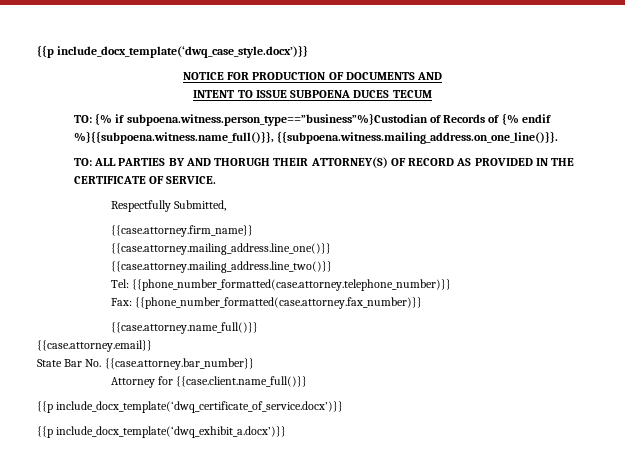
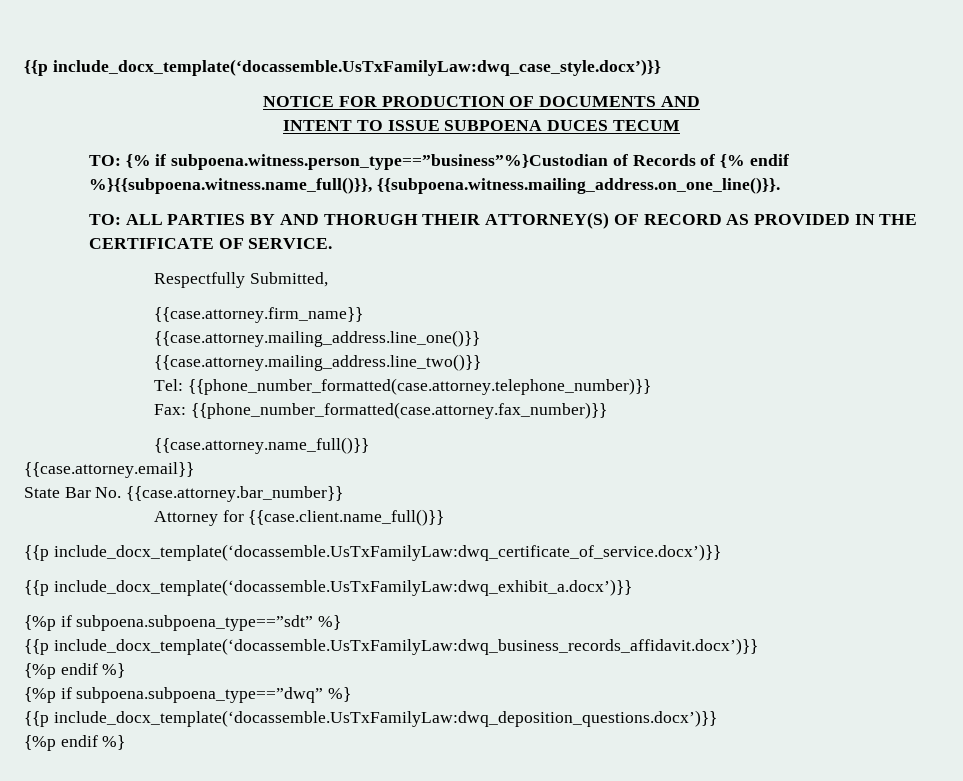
- {{p include_docx_template(‘dwq_case_style.docx’)}}
+ {{p include_docx_template(‘docassemble.UsTxFamilyLaw:dwq_case_style.docx’)}}
- {{p include_docx_template(‘dwq_certificate_of_service.docx’)}}
- {{p include_docx_template(‘dwq_exhibit_a.docx’)}}
+ {{p include_docx_template(‘docassemble.UsTxFamilyLaw:dwq_certificate_of_service.docx’)}}
+ {{p include_docx_template(‘docassemble.UsTxFamilyLaw:dwq_exhibit_a.docx’)}}
+ {%p if subpoena.subpoena_type==”sdt” %}
+ {{p include_docx_template(‘docassemble.UsTxFamilyLaw:dwq_business_records_affidavit.docx’)}}
+ {%p endif %}
+ {%p if subpoena.subpoena_type==”dwq” %}
+ {{p include_docx_template(‘docassemble.UsTxFamilyLaw:dwq_deposition_questions.docx’)}}
+ {%p endif %}

